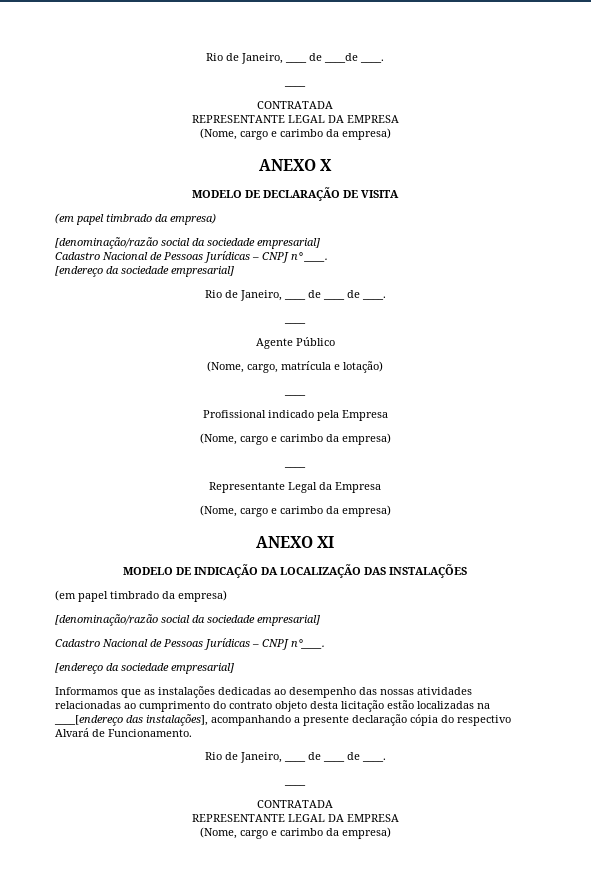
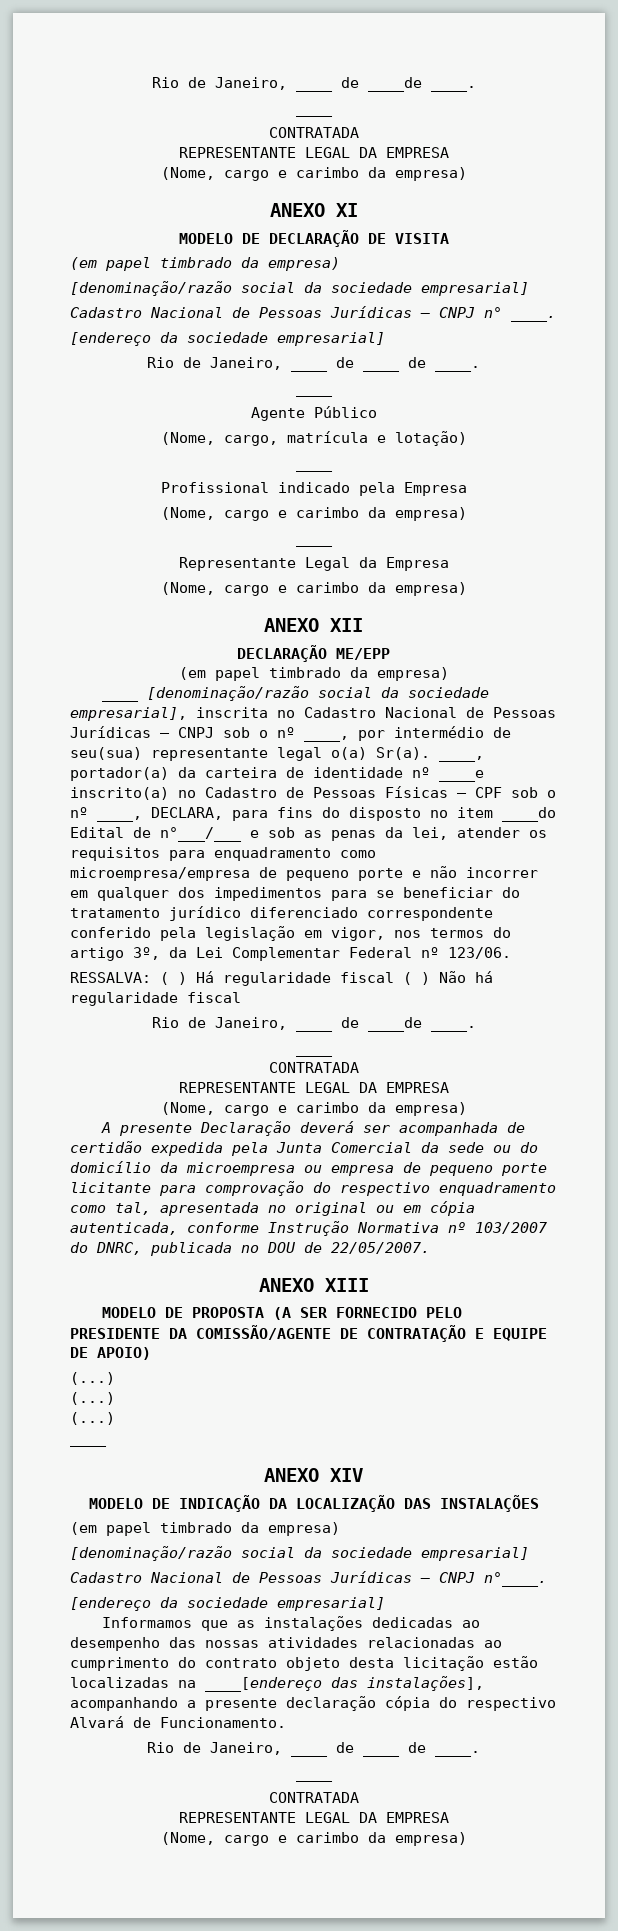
- ANEXO X
+ ANEXO XI
- ANEXO XI
+ ANEXO XII
+ DECLARAÇÃO ME/EPP
+ (em papel timbrado da empresa)
+ ____ [denominação/razão social da sociedade empresarial], inscrita no Cadastro Nacional de Pessoas Jurídicas – CNPJ sob o nº ____, por intermédio de seu(sua) representante legal o(a) Sr(a). ____, portador(a) da carteira de identidade nº ____e inscrito(a) no Cadastro de Pessoas Físicas – CPF sob o nº ____, DECLARA, para fins do disposto no item ____do Edital de n°___/___ e sob as penas da lei, atender os requisitos para enquadramento como microempresa/empresa de pequeno porte e não incorrer em qualquer dos impedimentos para se beneficiar do tratamento jurídico diferenciado correspondente conferido pela legislação em vigor, nos termos do artigo 3º, da Lei Complementar Federal nº 123/06.
+ RESSALVA: ( ) Há regularidade fiscal ( ) Não há regularidade fiscal
+ Rio de Janeiro, ____ de ____de ____.
+ ____
+ CONTRATADA
+ REPRESENTANTE LEGAL DA EMPRESA
+ (Nome, cargo e carimbo da empresa)
+ A presente Declaração deverá ser acompanhada de certidão expedida pela Junta Comercial da sede ou do domicílio da microempresa ou empresa de pequeno porte licitante para comprovação do respectivo enquadramento como tal, apresentada no original ou em cópia autenticada, conforme Instrução Normativa nº 103/2007 do DNRC, publicada no DOU de 22/05/2007.
+ ANEXO XIII
+ MODELO DE PROPOSTA (A SER FORNECIDO PELO PRESIDENTE DA COMISSÃO/AGENTE DE CONTRATAÇÃO E EQUIPE DE APOIO)
+ (...)
+ (...)
+ (...)
+ ____
+ ANEXO XIV

